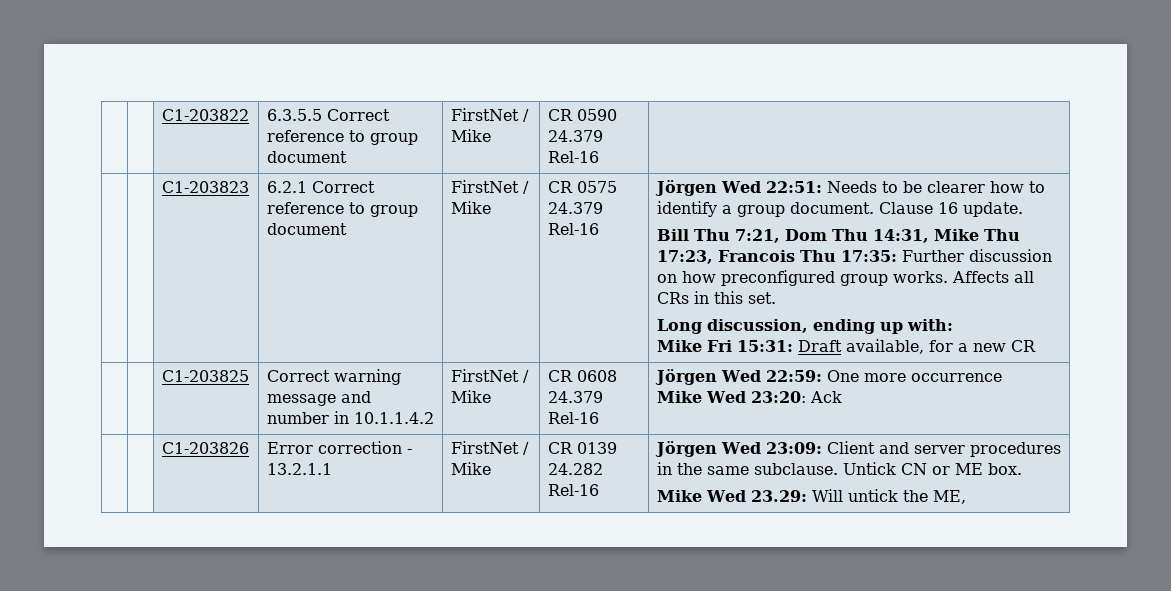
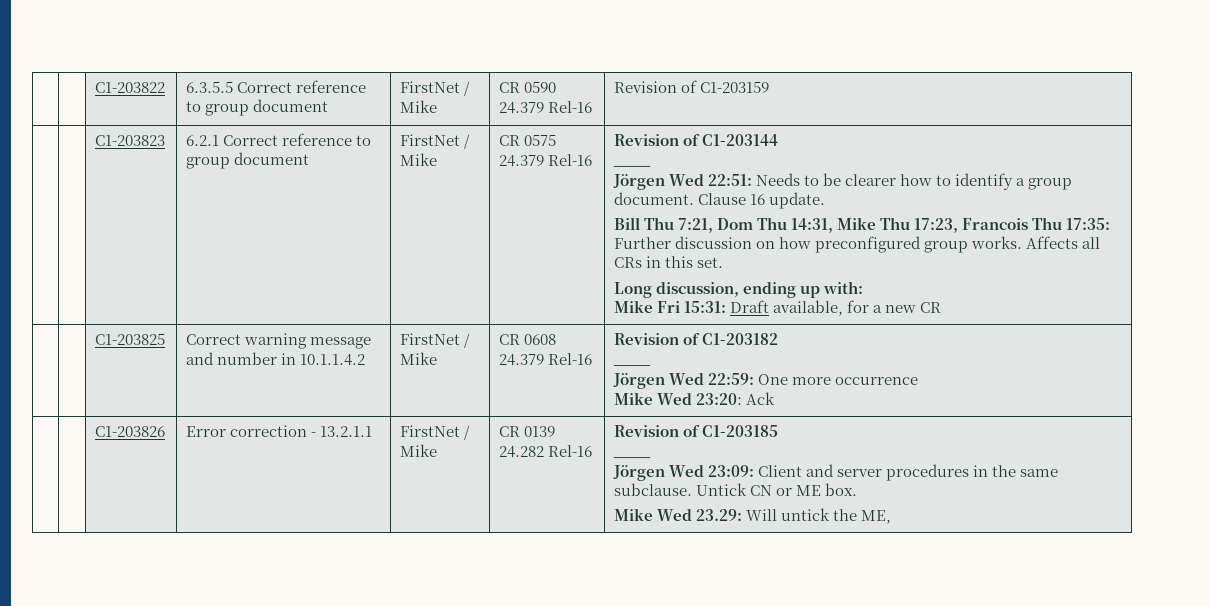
- | | C1-203822 | 6.3.5.5 Correct reference to group document | FirstNet / Mike | CR 0590 24.379 Rel-16 |
+ | | C1-203822 | 6.3.5.5 Correct reference to group document | FirstNet / Mike | CR 0590 24.379 Rel-16 | Revision of C1-203159
+ Revision of C1-203144
+ ____
- | | C1-203825 | Correct warning message and number in 10.1.1.4.2 | FirstNet / Mike | CR 0608 24.379 Rel-16 | Jörgen Wed 22:59: One more occurrence
+ | | C1-203825 | Correct warning message and number in 10.1.1.4.2 | FirstNet / Mike | CR 0608 24.379 Rel-16 | Revision of C1-203182
+ ____
+ Jörgen Wed 22:59: One more occurrence
- | | C1-203826 | Error correction - 13.2.1.1 | FirstNet / Mike | CR 0139 24.282 Rel-16 | Jörgen Wed 23:09: Client and server procedures in the same subclause. Untick CN or ME box.
+ | | C1-203826 | Error correction - 13.2.1.1 | FirstNet / Mike | CR 0139 24.282 Rel-16 | Revision of C1-203185
+ ____
+ Jörgen Wed 23:09: Client and server procedures in the same subclause. Untick CN or ME box.

